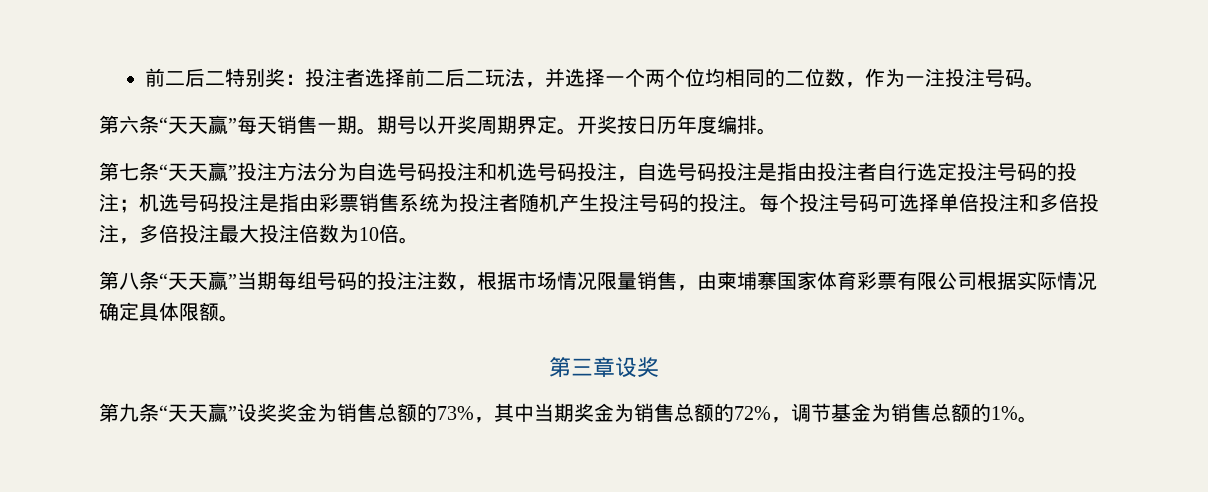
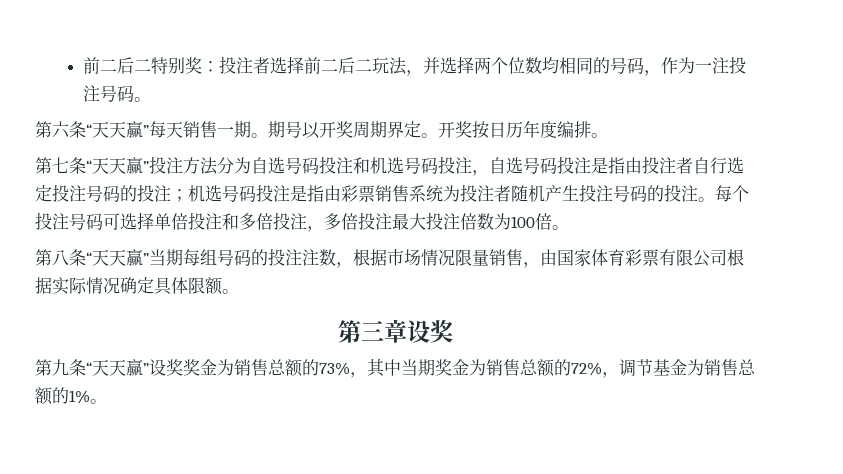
- 前二后二特别奖：投注者选择前二后二玩法，并选择一个两个位均相同的二位数，作为一注投注号码。
+ 前二后二特别奖：投注者选择前二后二玩法，并选择两个位数均相同的号码，作为一注投注号码。
- 每个投注号码可选择单倍投注和多倍投注，多倍投注最大投注倍数为10倍。
+ 每个投注号码可选择单倍投注和多倍投注，多倍投注最大投注倍数为100倍。
- 第八条“天天赢”当期每组号码的投注注数，根据市场情况限量销售，由柬埔寨国家体育彩票有限公司根据实际情况确定具体限额。
+ 第八条“天天赢”当期每组号码的投注注数，根据市场情况限量销售，由国家体育彩票有限公司根据实际情况确定具体限额。

